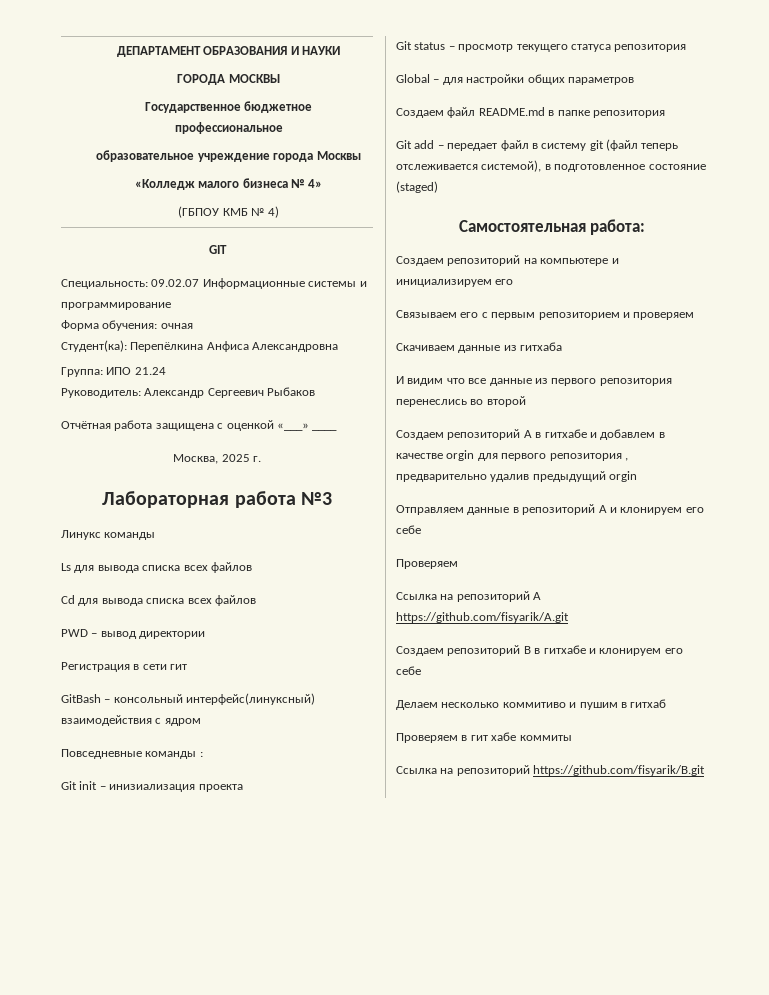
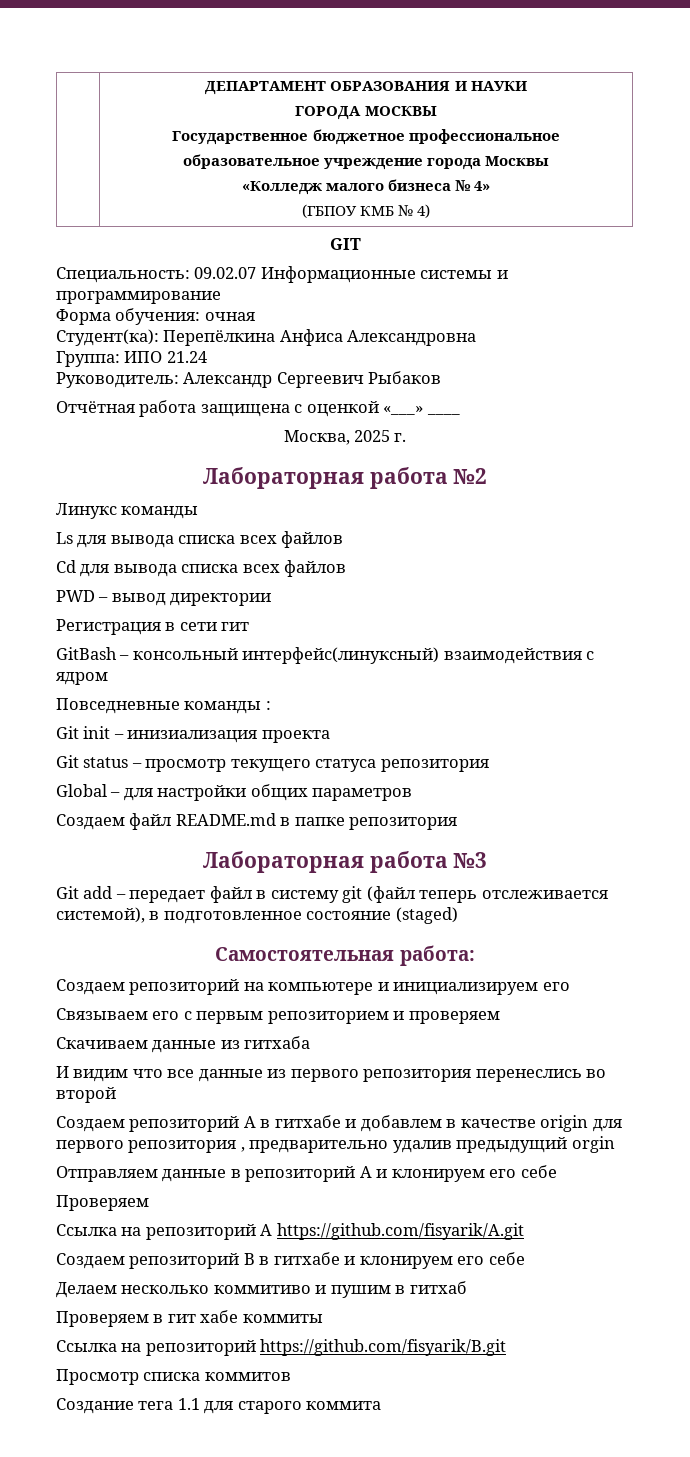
- Лабораторная работа №3
+ Лабораторная работа №2
+ Лабораторная работа №3
- Создаем репозиторий А в гитхабе и добавлем в качестве orgin для первого репозитория , предварительно удалив предыдущий orgin
+ Создаем репозиторий А в гитхабе и добавлем в качестве origin для первого репозитория , предварительно удалив предыдущий orgin
+ Просмотр списка коммитов
+ Создание тега 1.1 для старого коммита

